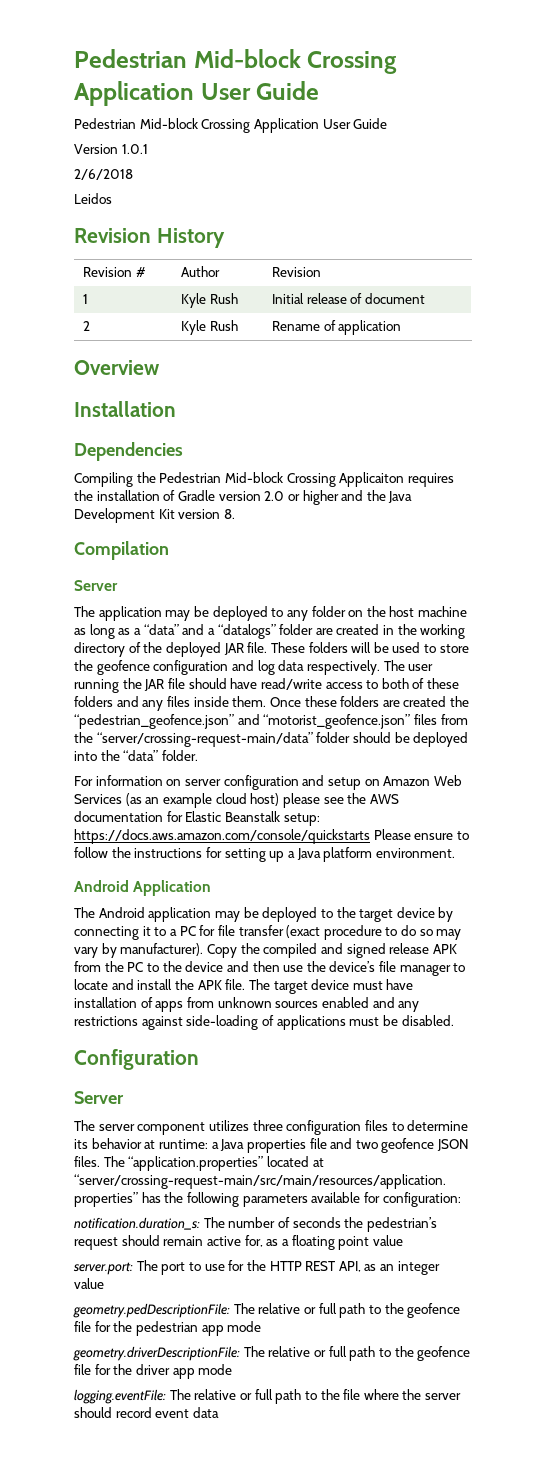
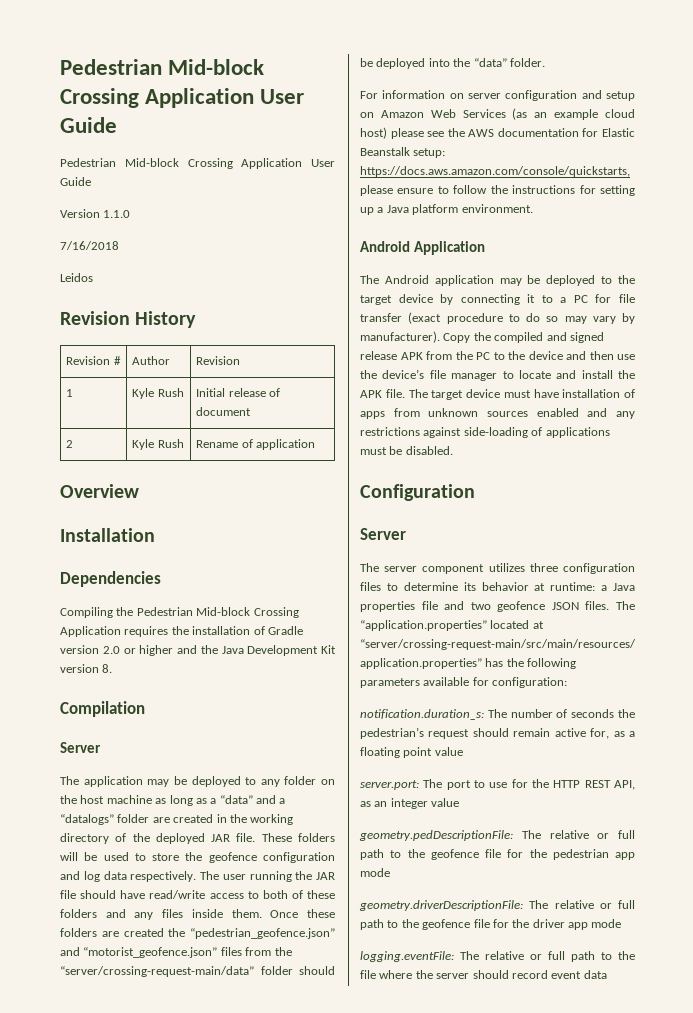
- Version 1.0.1
- 2/6/2018
+ Version 1.1.0
+ 7/16/2018
- Compiling the Pedestrian Mid-block Crossing Applicaiton requires the installation of Gradle version 2.0 or higher and the Java Development Kit version 8.
+ Compiling the Pedestrian Mid-block Crossing Application requires the installation of Gradle version 2.0 or higher and the Java Development Kit version 8.
- For information on server configuration and setup on Amazon Web Services (as an example cloud host) please see the AWS documentation for Elastic Beanstalk setup: https://docs.aws.amazon.com/console/quickstarts Please ensure to follow the instructions for setting up a Java platform environment.
+ For information on server configuration and setup on Amazon Web Services (as an example cloud host) please see the AWS documentation for Elastic Beanstalk setup: https://docs.aws.amazon.com/console/quickstarts, please ensure to follow the instructions for setting up a Java platform environment.

